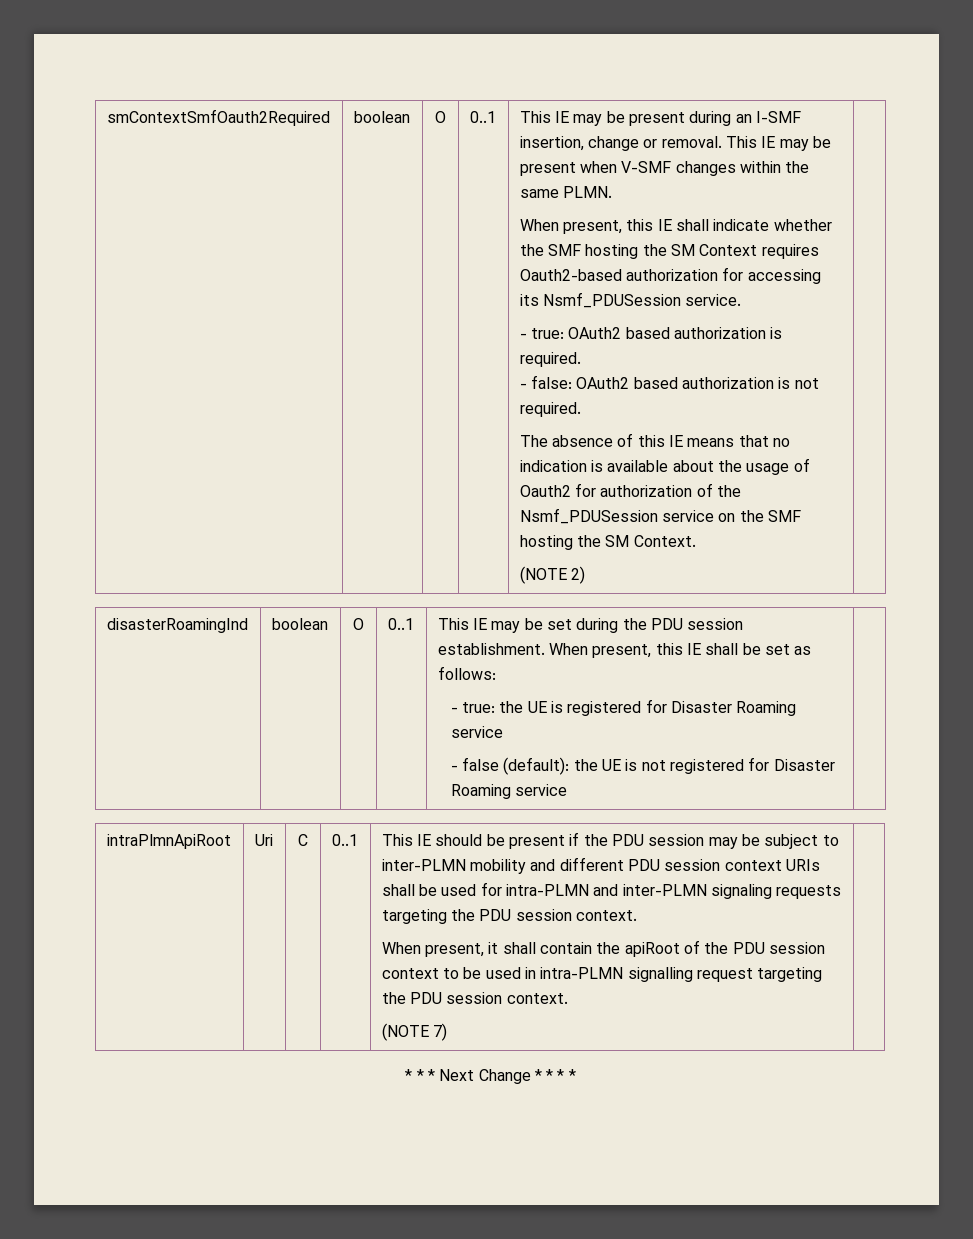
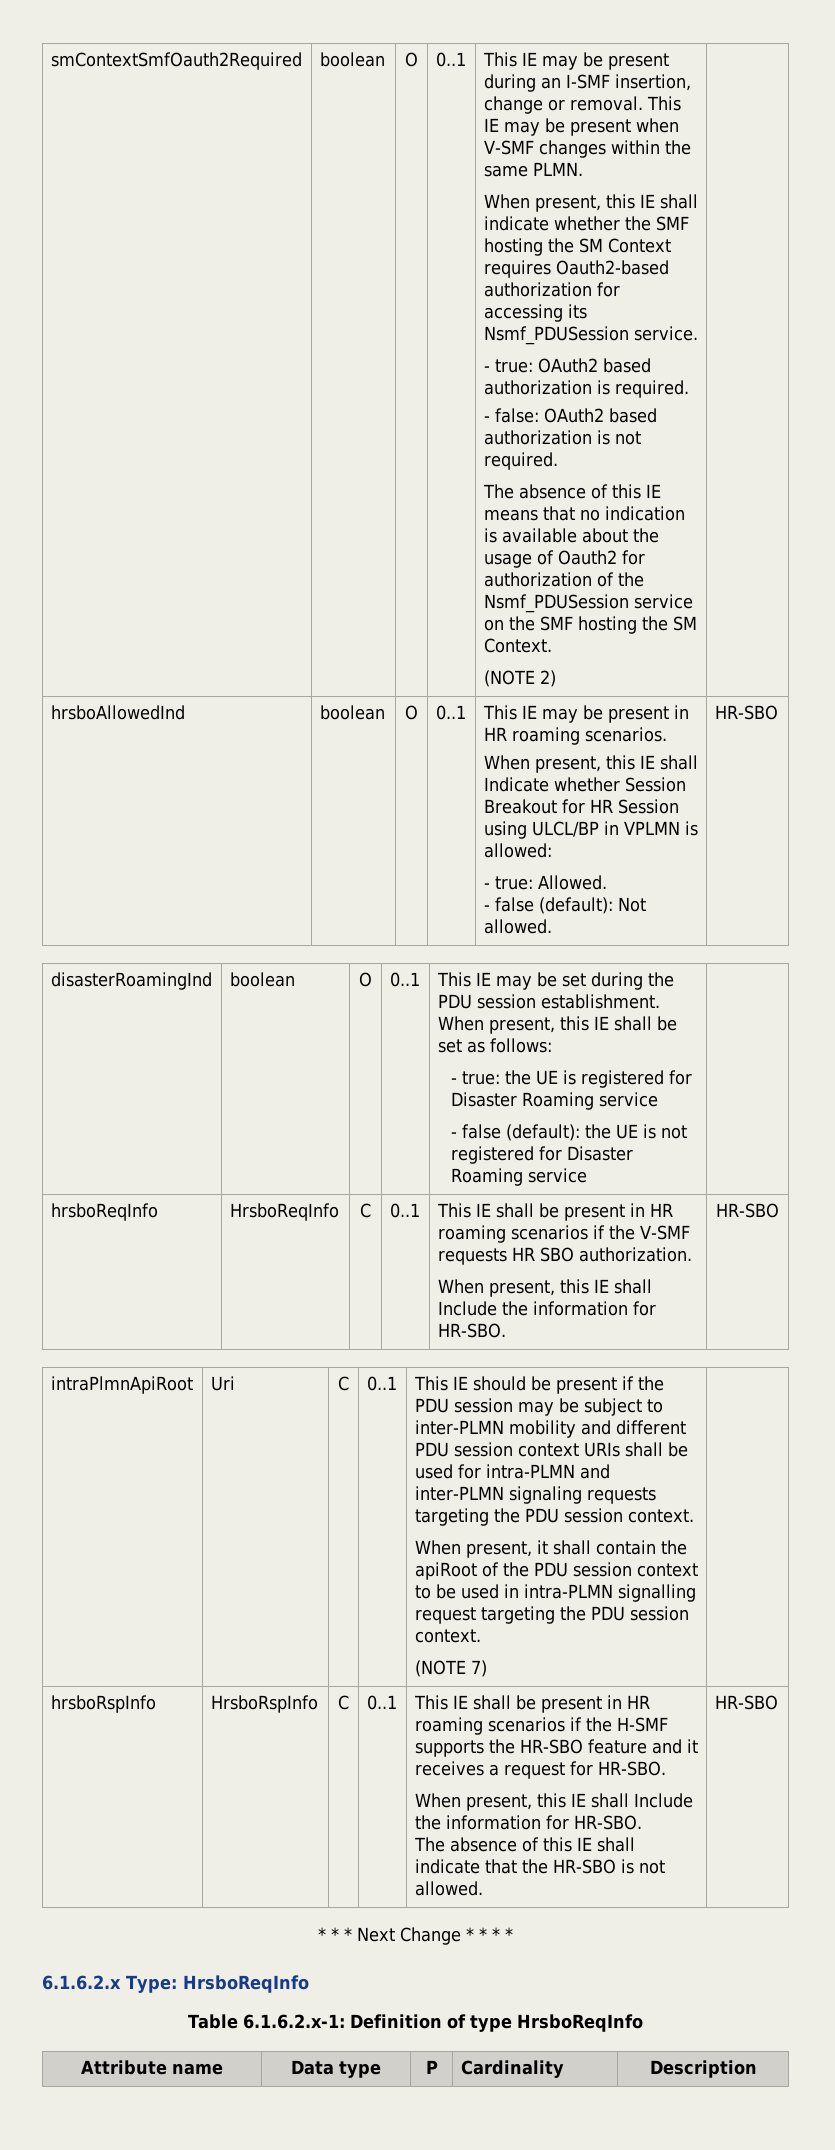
+ hrsboAllowedInd | boolean | O | 0..1 | This IE may be present in HR roaming scenarios.
+ When present, this IE shall Indicate whether Session Breakout for HR Session using ULCL/BP in VPLMN is allowed:
+ - true: Allowed.
+ - false (default): Not allowed. | HR-SBO
+ hrsboReqInfo | HrsboReqInfo | C | 0..1 | This IE shall be present in HR roaming scenarios if the V-SMF requests HR SBO authorization.
+ When present, this IE shall Include the information for HR-SBO. | HR-SBO
+ hrsboRspInfo | HrsboRspInfo | C | 0..1 | This IE shall be present in HR roaming scenarios if the H-SMF supports the HR-SBO feature and it receives a request for HR-SBO.
+ When present, this IE shall Include the information for HR-SBO.
+ The absence of this IE shall indicate that the HR-SBO is not allowed. | HR-SBO
+ 6.1.6.2.x Type: HrsboReqInfo
+ Table 6.1.6.2.x-1: Definition of type HrsboReqInfo
+ Attribute name | Data type | P | Cardinality | Description

